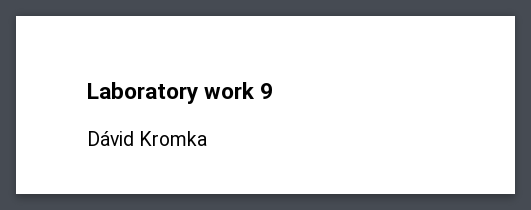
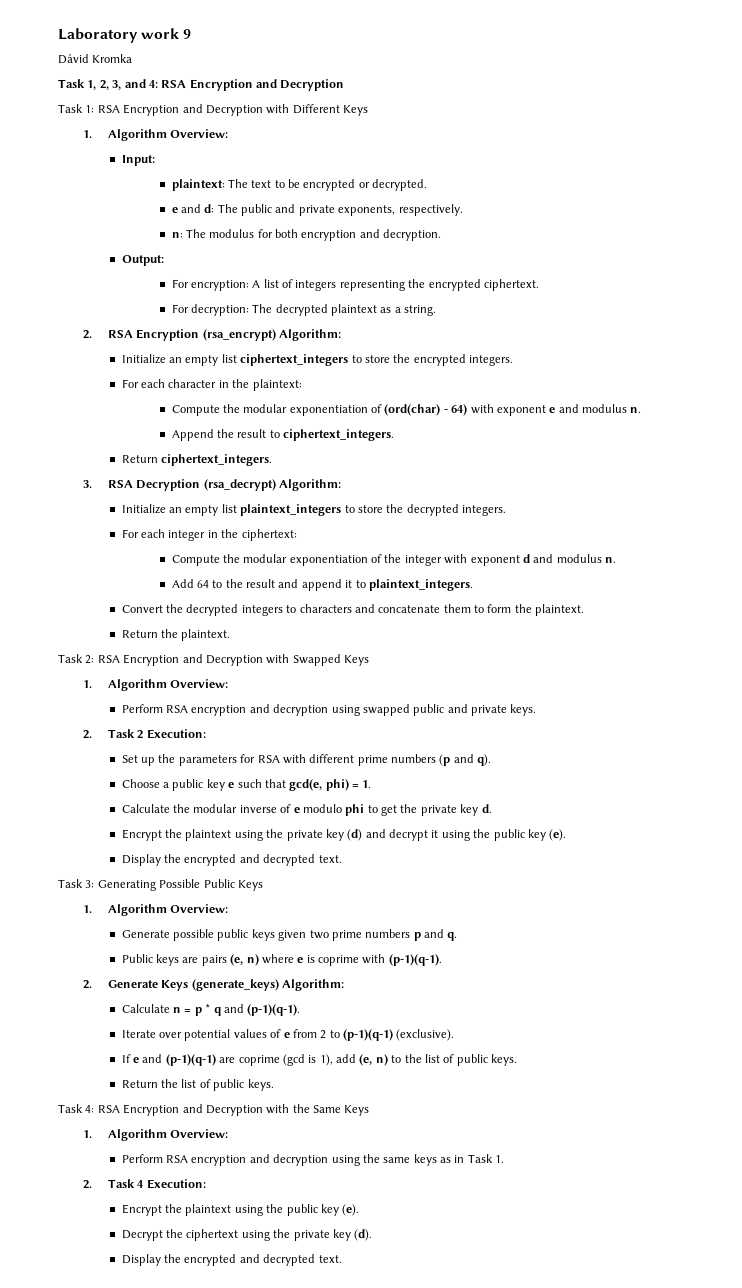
+ Task 1, 2, 3, and 4: RSA Encryption and Decryption
+ Task 1: RSA Encryption and Decryption with Different Keys
+ 1. Algorithm Overview:
+ Input:
+ plaintext: The text to be encrypted or decrypted.
+ e and d: The public and private exponents, respectively.
+ n: The modulus for both encryption and decryption.
+ Output:
+ For encryption: A list of integers representing the encrypted ciphertext.
+ For decryption: The decrypted plaintext as a string.
+ 2. RSA Encryption (rsa_encrypt) Algorithm:
+ Initialize an empty list ciphertext_integers to store the encrypted integers.
+ For each character in the plaintext:
+ Compute the modular exponentiation of (ord(char) - 64) with exponent e and modulus n.
+ Append the result to ciphertext_integers.
+ Return ciphertext_integers.
+ 3. RSA Decryption (rsa_decrypt) Algorithm:
+ Initialize an empty list plaintext_integers to store the decrypted integers.
+ For each integer in the ciphertext:
+ Compute the modular exponentiation of the integer with exponent d and modulus n.
+ Add 64 to the result and append it to plaintext_integers.
+ Convert the decrypted integers to characters and concatenate them to form the plaintext.
+ Return the plaintext.
+ Task 2: RSA Encryption and Decryption with Swapped Keys
+ 1. Algorithm Overview:
+ Perform RSA encryption and decryption using swapped public and private keys.
+ 2. Task 2 Execution:
+ Set up the parameters for RSA with different prime numbers (p and q).
+ Choose a public key e such that gcd(e, phi) = 1.
+ Calculate the modular inverse of e modulo phi to get the private key d.
+ Encrypt the plaintext using the private key (d) and decrypt it using the public key (e).
+ Display the encrypted and decrypted text.
+ Task 3: Generating Possible Public Keys
+ 1. Algorithm Overview:
+ Generate possible public keys given two prime numbers p and q.
+ Public keys are pairs (e, n) where e is coprime with (p-1)(q-1).
+ 2. Generate Keys (generate_keys) Algorithm:
+ Calculate n = p * q and (p-1)(q-1).
+ Iterate over potential values of e from 2 to (p-1)(q-1) (exclusive).
+ If e and (p-1)(q-1) are coprime (gcd is 1), add (e, n) to the list of public keys.
+ Return the list of public keys.
+ Task 4: RSA Encryption and Decryption with the Same Keys
+ 1. Algorithm Overview:
+ Perform RSA encryption and decryption using the same keys as in Task 1.
+ 2. Task 4 Execution:
+ Encrypt the plaintext using the public key (e).
+ Decrypt the ciphertext using the private key (d).
+ Display the encrypted and decrypted text.

